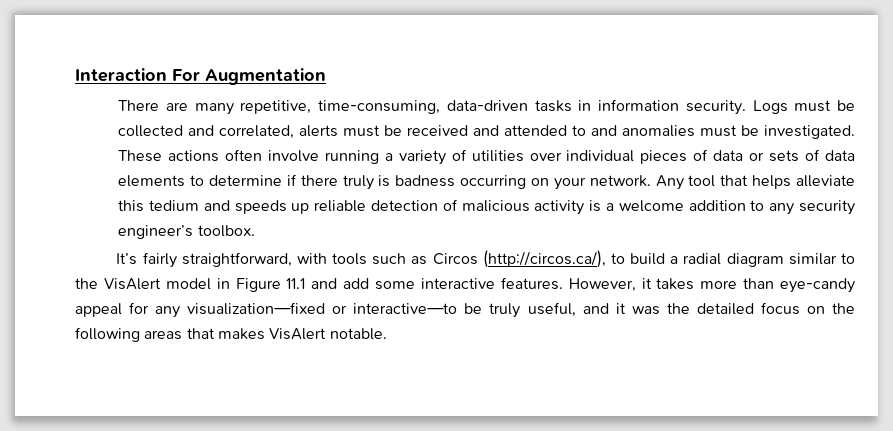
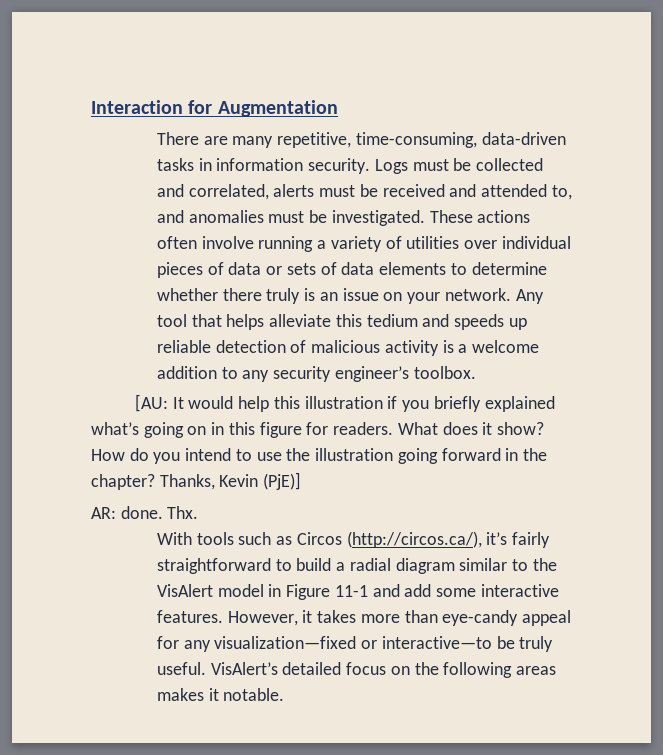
- Interaction For Augmentation
+ Interaction for Augmentation
- Logs must be collected and correlated, alerts must be received and attended to and anomalies must be investigated.
+ Logs must be collected and correlated, alerts must be received and attended to, and anomalies must be investigated.
- These actions often involve running a variety of utilities over individual pieces of data or sets of data elements to determine if there truly is badness occurring on your network.
+ These actions often involve running a variety of utilities over individual pieces of data or sets of data elements to determine whether there truly is an issue on your network.
- It’s fairly straightforward, with tools such as Circos (http://circos.ca/), to build a radial diagram similar to the VisAlert model in Figure 11.1 and add some interactive features.
+ [AU: It would help this illustration if you briefly explained what’s going on in this figure for readers. What does it show? How do you intend to use the illustration going forward in the chapter? Thanks, Kevin (PjE)]
+ AR: done. Thx.
+ With tools such as Circos (http://circos.ca/), it’s fairly straightforward to build a radial diagram similar to the VisAlert model in Figure 11-1 and add some interactive features.
- However, it takes more than eye-candy appeal for any visualization—fixed or interactive—to be truly useful, and it was the detailed focus on the following areas that makes VisAlert notable.
+ However, it takes more than eye-candy appeal for any visualization—fixed or interactive—to be truly useful. VisAlert’s detailed focus on the following areas makes it notable.

